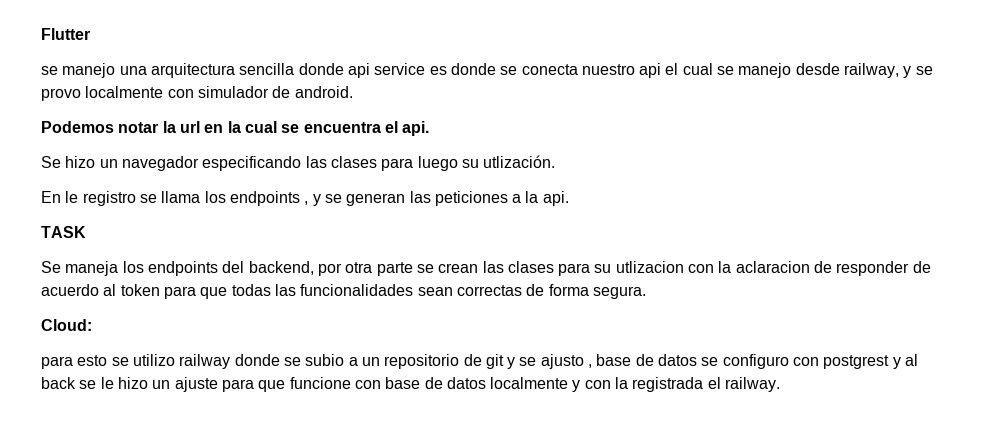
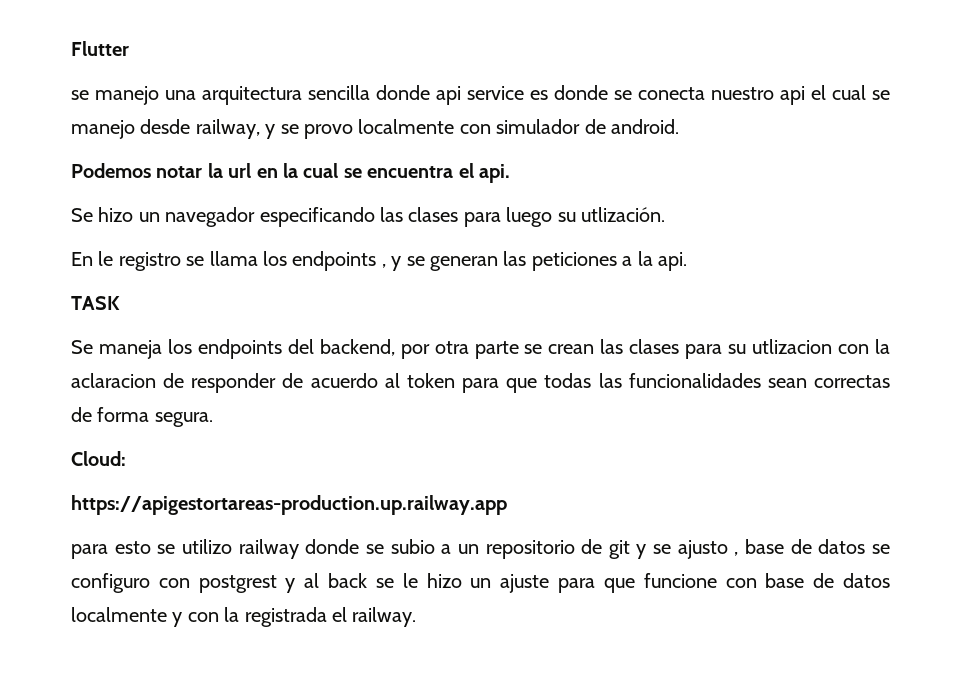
+ https://apigestortareas-production.up.railway.app

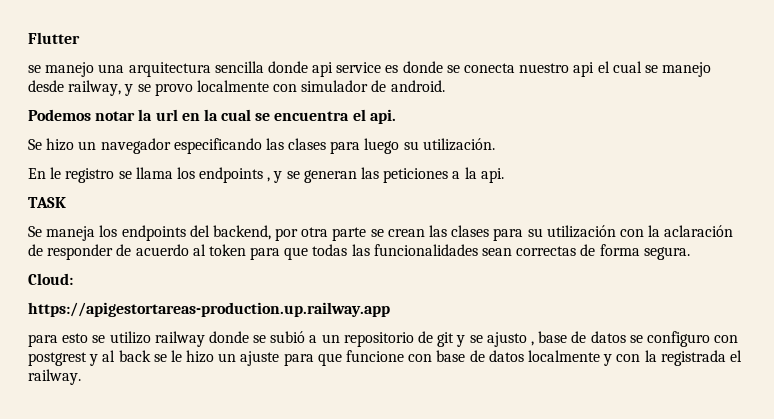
- Se hizo un navegador especificando las clases para luego su utlización.
+ Se hizo un navegador especificando las clases para luego su utilización.
- Se maneja los endpoints del backend, por otra parte se crean las clases para su utlizacion con la aclaracion de responder de acuerdo al token para que todas las funcionalidades sean correctas de forma segura.
+ Se maneja los endpoints del backend, por otra parte se crean las clases para su utilización con la aclaración de responder de acuerdo al token para que todas las funcionalidades sean correctas de forma segura.
- para esto se utilizo railway donde se subio a un repositorio de git y se ajusto , base de datos se configuro con postgrest y al back se le hizo un ajuste para que funcione con base de datos localmente y con la registrada el railway.
+ para esto se utilizo railway donde se subió a un repositorio de git y se ajusto , base de datos se configuro con postgrest y al back se le hizo un ajuste para que funcione con base de datos localmente y con la registrada el railway.

